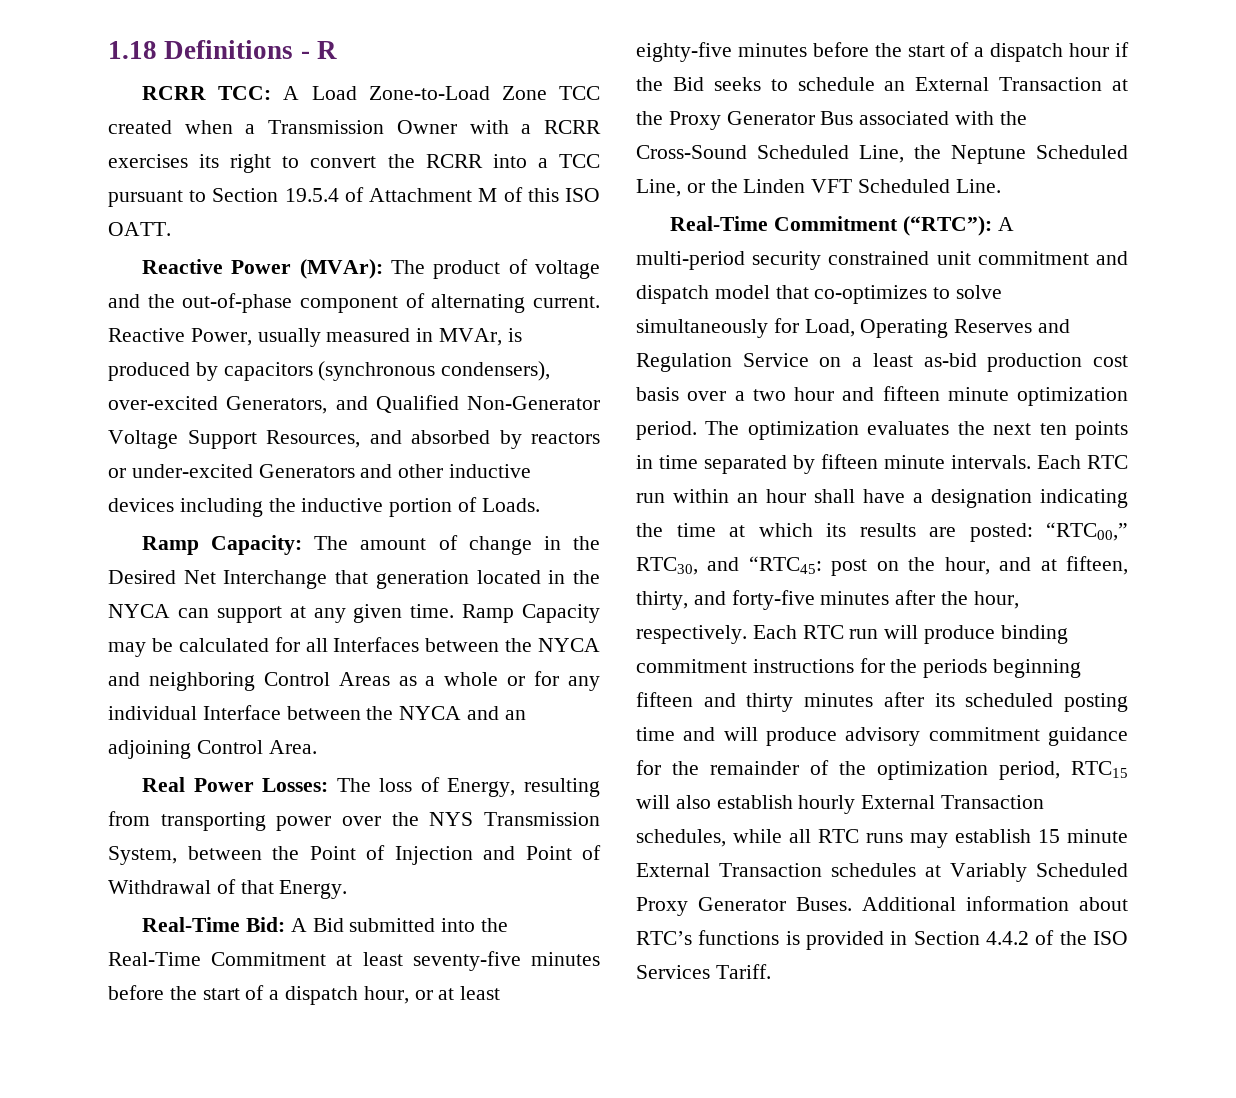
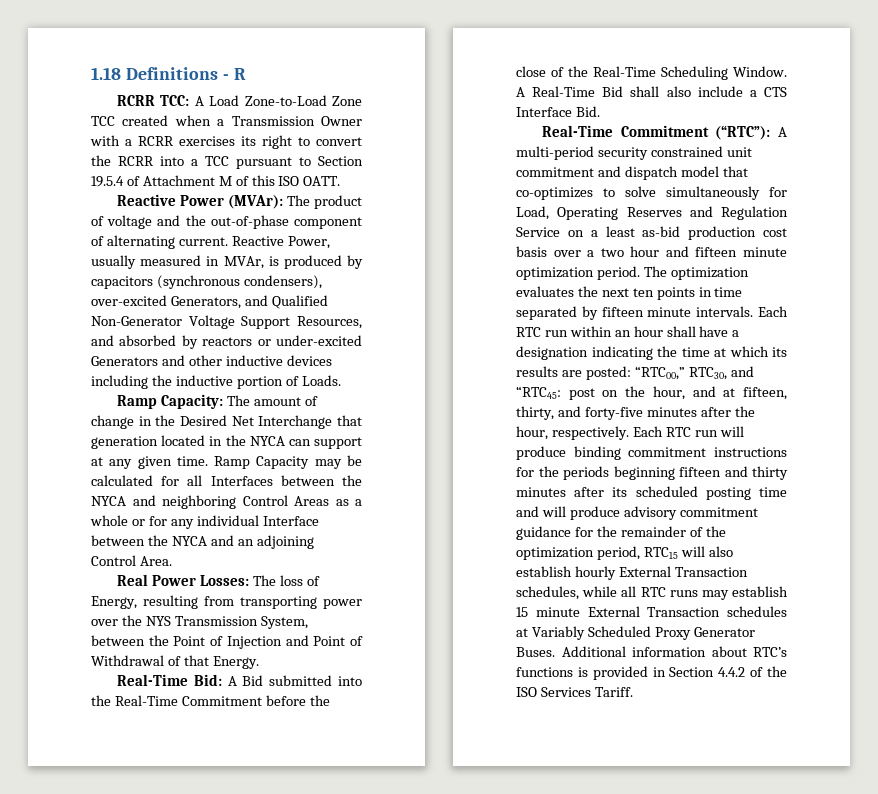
- Real-Time Bid: A Bid submitted into the Real-Time Commitment at least seventy-five minutes before the start of a dispatch hour, or at least eighty-five minutes before the start of a dispatch hour if the Bid seeks to schedule an External Transaction at the Proxy Generator Bus associated with the Cross-Sound Scheduled Line, the Neptune Scheduled Line, or the Linden VFT Scheduled Line.
+ Real-Time Bid: A Bid submitted into the Real-Time Commitment before the close of the Real-Time Scheduling Window. A Real-Time Bid shall also include a CTS Interface Bid.

